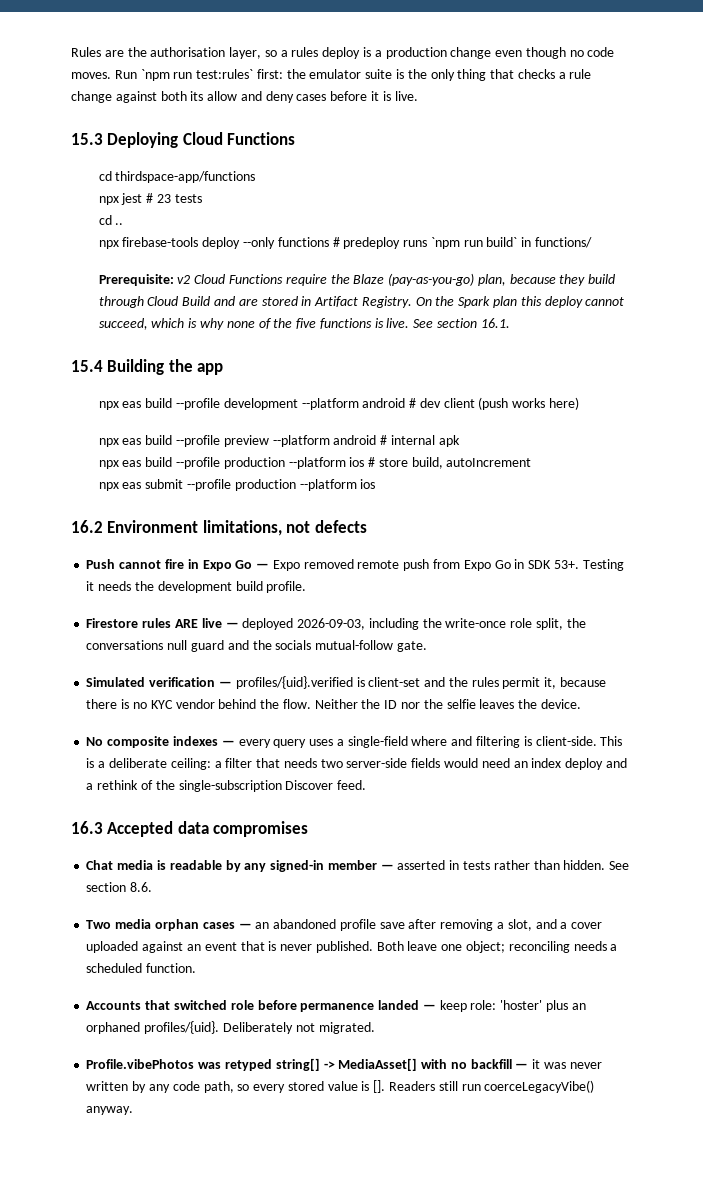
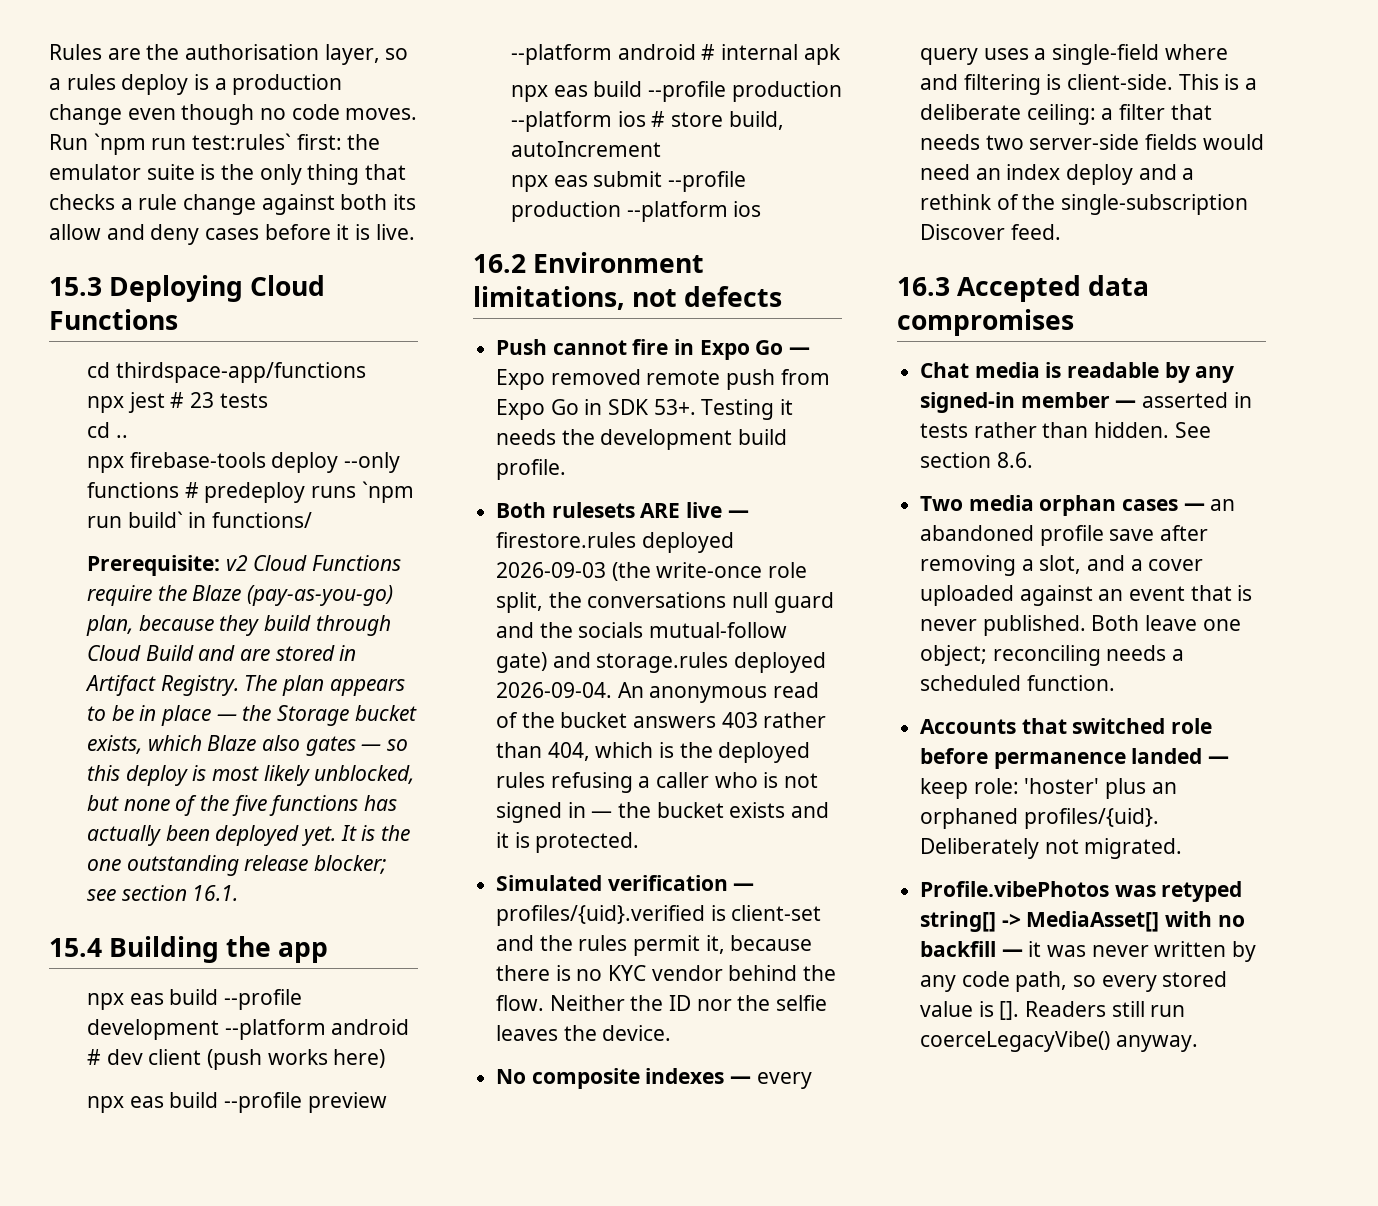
- On the Spark plan this deploy cannot succeed, which is why none of the five functions is live. See section 16.1.
+ The plan appears to be in place — the Storage bucket exists, which Blaze also gates — so this deploy is most likely unblocked, but none of the five functions has actually been deployed yet. It is the one outstanding release blocker; see section 16.1.
- Firestore rules ARE live — deployed 2026-09-03, including the write-once role split, the conversations null guard and the socials mutual-follow gate.
+ Both rulesets ARE live — firestore.rules deployed 2026-09-03 (the write-once role split, the conversations null guard and the socials mutual-follow gate) and storage.rules deployed 2026-09-04. An anonymous read of the bucket answers 403 rather than 404, which is the deployed rules refusing a caller who is not signed in — the bucket exists and it is protected.

